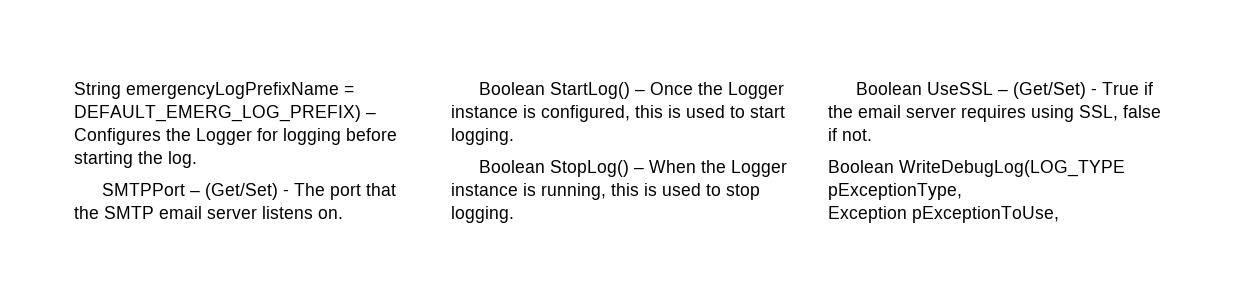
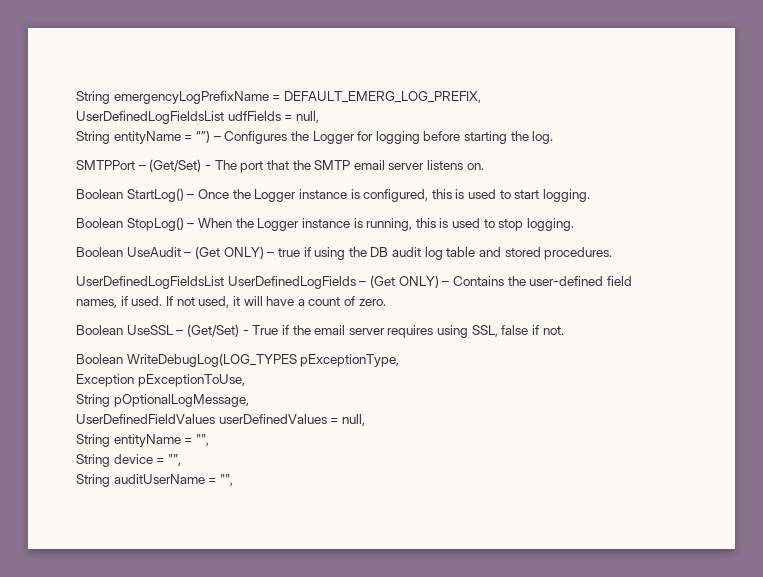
- String emergencyLogPrefixName = DEFAULT_EMERG_LOG_PREFIX) – Configures the Logger for logging before starting the log.
+ String emergencyLogPrefixName = DEFAULT_EMERG_LOG_PREFIX,
+ UserDefinedLogFieldsList udfFields = null,
+ String entityName = “”) – Configures the Logger for logging before starting the log.
+ Boolean UseAudit – (Get ONLY) – true if using the DB audit log table and stored procedures.
+ UserDefinedLogFieldsList UserDefinedLogFields – (Get ONLY) – Contains the user-defined field names, if used. If not used, it will have a count of zero.
- Boolean WriteDebugLog(LOG_TYPE pExceptionType,
+ Boolean WriteDebugLog(LOG_TYPES pExceptionType,
+ String pOptionalLogMessage,
+ UserDefinedFieldValues userDefinedValues = null,
+ String entityName = "",
+ String device = "",
+ String auditUserName = "",

